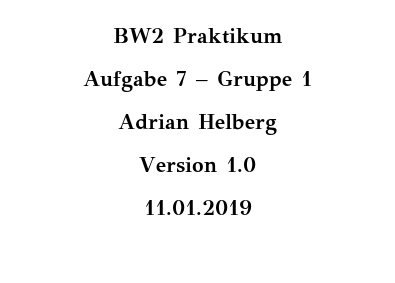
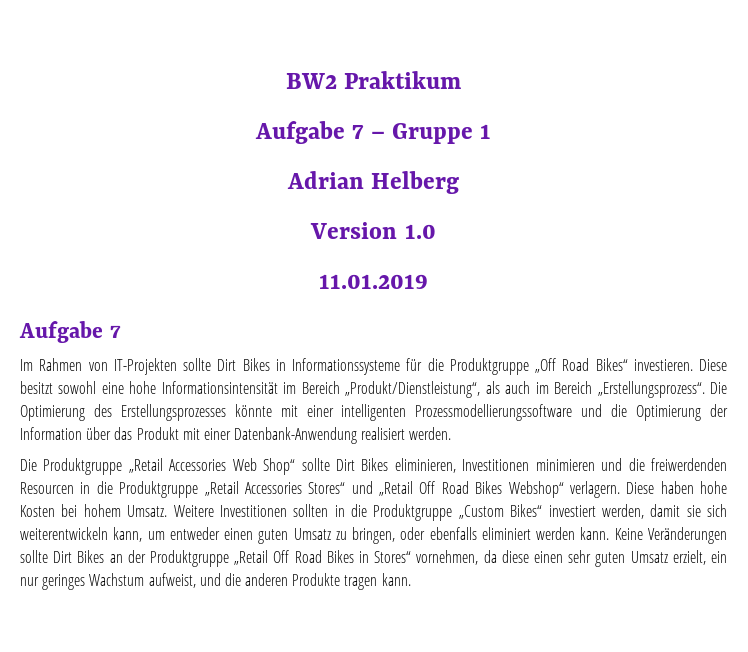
  11.01.2019
+ Aufgabe 7
+ Im Rahmen von IT-Projekten sollte Dirt Bikes in Informationssysteme für die Produktgruppe „Off Road Bikes“ investieren. Diese besitzt sowohl eine hohe Informationsintensität im Bereich „Produkt/Dienstleistung“, als auch im Bereich „Erstellungsprozess“. Die Optimierung des Erstellungsprozesses könnte mit einer intelligenten Prozessmodellierungssoftware und die Optimierung der Information über das Produkt mit einer Datenbank-Anwendung realisiert werden.
+ Die Produktgruppe „Retail Accessories Web Shop“ sollte Dirt Bikes eliminieren, Investitionen minimieren und die freiwerdenden Resourcen in die Produktgruppe „Retail Accessories Stores“ und „Retail Off Road Bikes Webshop“ verlagern. Diese haben hohe Kosten bei hohem Umsatz. Weitere Investitionen sollten in die Produktgruppe „Custom Bikes“ investiert werden, damit sie sich weiterentwickeln kann, um entweder einen guten Umsatz zu bringen, oder ebenfalls eliminiert werden kann. Keine Veränderungen sollte Dirt Bikes an der Produktgruppe „Retail Off Road Bikes in Stores“ vornehmen, da diese einen sehr guten Umsatz erzielt, ein nur geringes Wachstum aufweist, und die anderen Produkte tragen kann.

